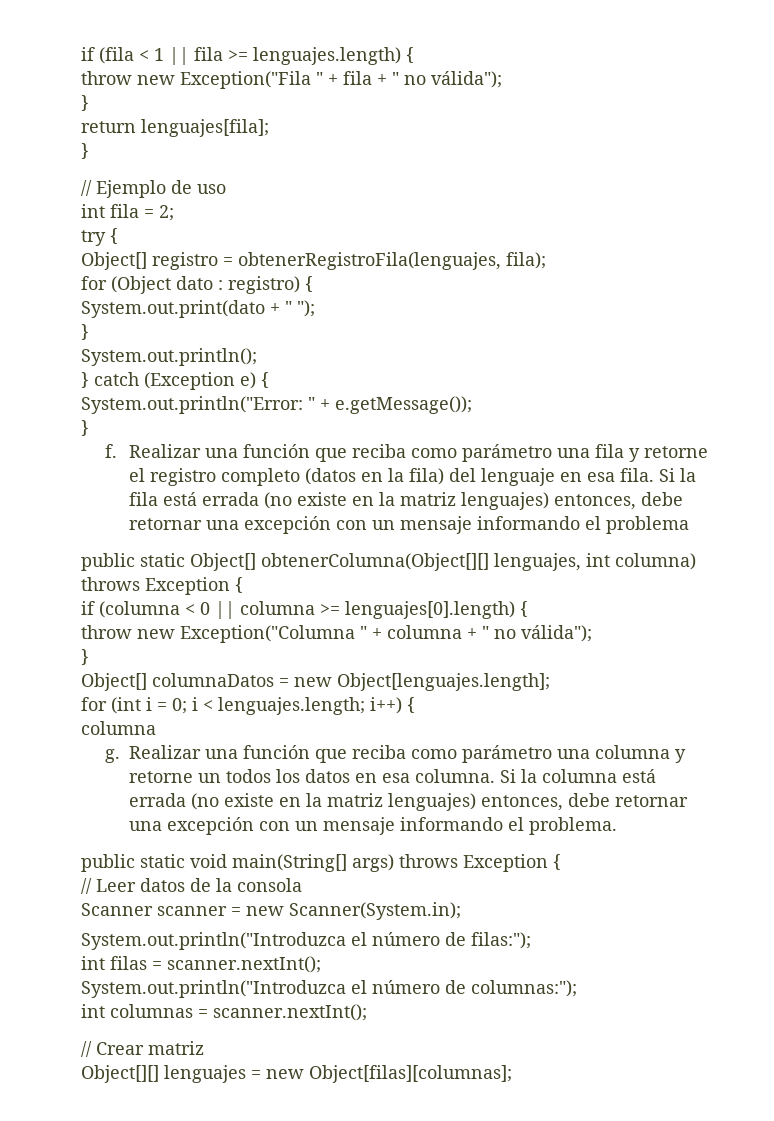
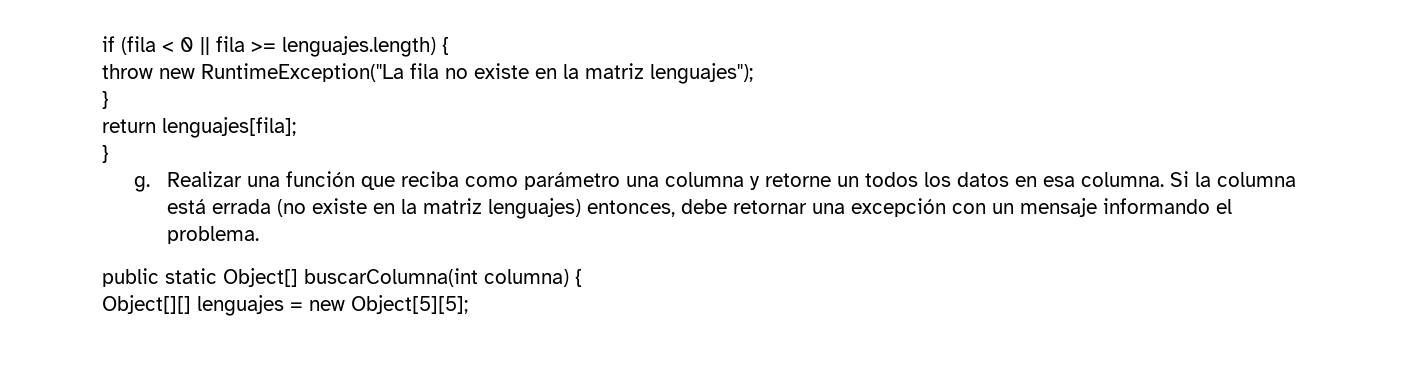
- if (fila < 1 || fila >= lenguajes.length) {
+ if (fila < 0 || fila >= lenguajes.length) {
- throw new Exception("Fila " + fila + " no válida");
+ throw new RuntimeException("La fila no existe en la matriz lenguajes");
  }
  return lenguajes[fila];
  }
- // Ejemplo de uso
- int fila = 2;
- try {
- Object[] registro = obtenerRegistroFila(lenguajes, fila);
- for (Object dato : registro) {
- System.out.print(dato + " ");
- }
- System.out.println();
- } catch (Exception e) {
- System.out.println("Error: " + e.getMessage());
- }
- f. Realizar una función que reciba como parámetro una fila y retorne el registro completo (datos en la fila) del lenguaje en esa fila. Si la fila está errada (no existe en la matriz lenguajes) entonces, debe retornar una excepción con un mensaje informando el problema
- public static Object[] obtenerColumna(Object[][] lenguajes, int columna) throws Exception {
- if (columna < 0 || columna >= lenguajes[0].length) {
- throw new Exception("Columna " + columna + " no válida");
- }
- Object[] columnaDatos = new Object[lenguajes.length];
- for (int i = 0; i < lenguajes.length; i++) {
- columna
- public static void main(String[] args) throws Exception {
- // Leer datos de la consola
- Scanner scanner = new Scanner(System.in);
- System.out.println("Introduzca el número de filas:");
- int filas = scanner.nextInt();
- System.out.println("Introduzca el número de columnas:");
- int columnas = scanner.nextInt();
- // Crear matriz
+ public static Object[] buscarColumna(int columna) {
- Object[][] lenguajes = new Object[filas][columnas];
+ Object[][] lenguajes = new Object[5][5];

